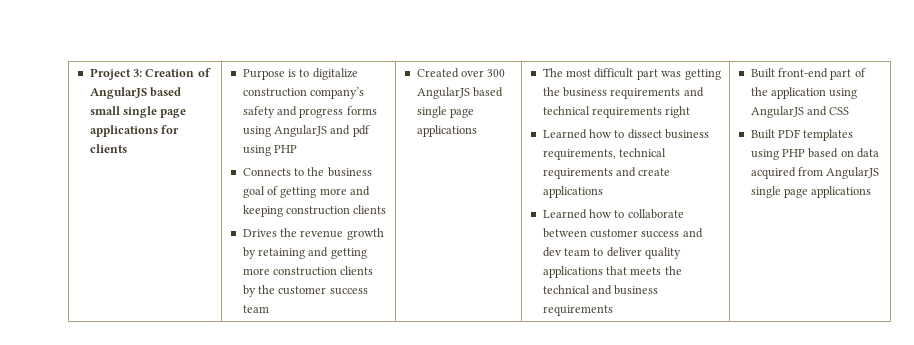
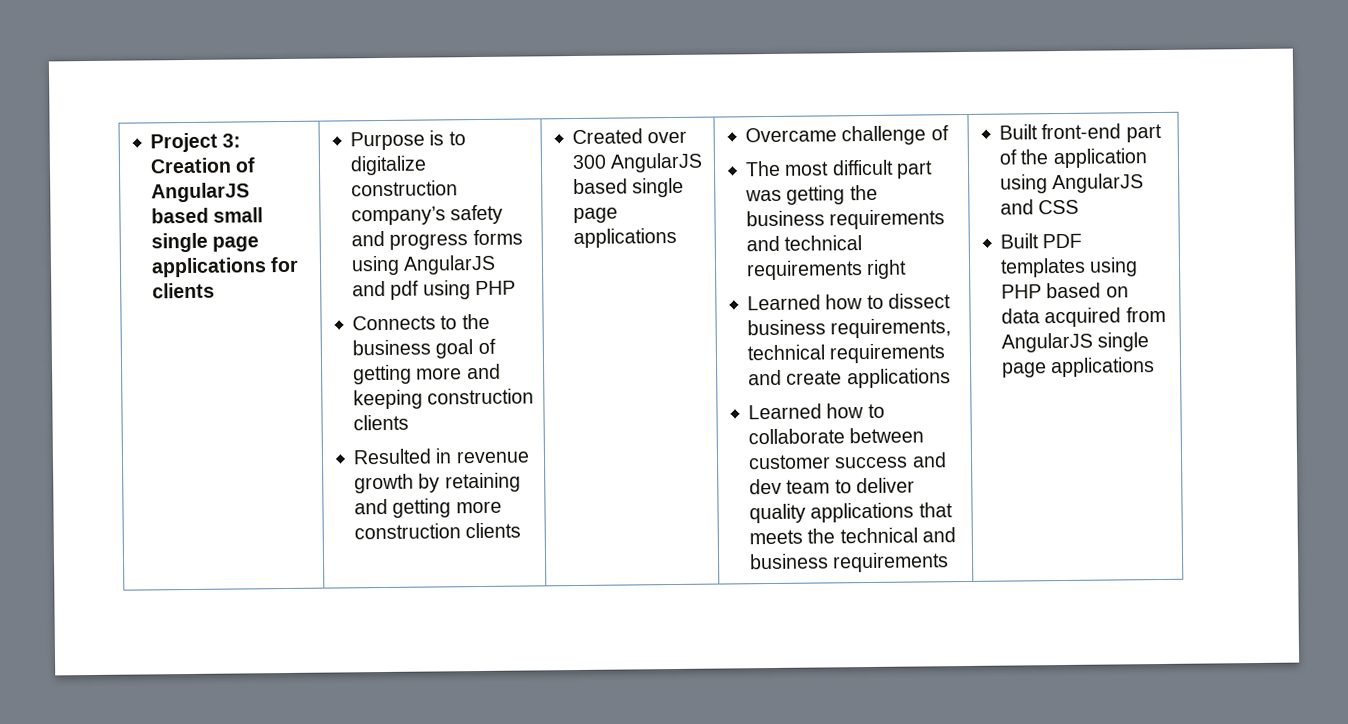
- Drives the revenue growth by retaining and getting more construction clients by the customer success team
+ Resulted in revenue growth by retaining and getting more construction clients
+ Overcame challenge of

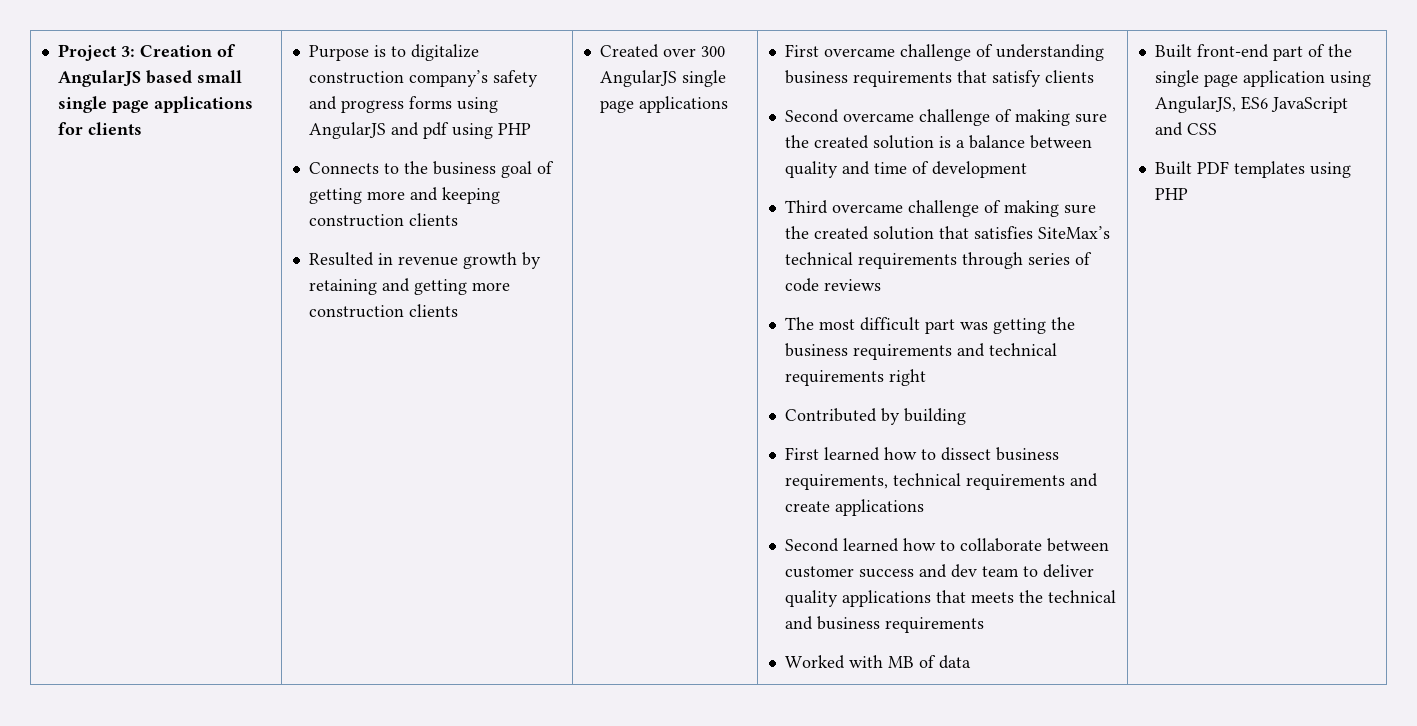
- Created over 300 AngularJS based single page applications
+ Created over 300 AngularJS single page applications
- Overcame challenge of
+ First overcame challenge of understanding business requirements that satisfy clients
+ Second overcame challenge of making sure the created solution is a balance between quality and time of development
+ Third overcame challenge of making sure the created solution that satisfies SiteMax’s technical requirements through series of code reviews
- Learned how to dissect business requirements, technical requirements and create applications
+ Contributed by building
+ First learned how to dissect business requirements, technical requirements and create applications
- Learned how to collaborate between customer success and dev team to deliver quality applications that meets the technical and business requirements
+ Second learned how to collaborate between customer success and dev team to deliver quality applications that meets the technical and business requirements
+ Worked with MB of data
- Built front-end part of the application using AngularJS and CSS
+ Built front-end part of the single page application using AngularJS, ES6 JavaScript and CSS
- Built PDF templates using PHP based on data acquired from AngularJS single page applications
+ Built PDF templates using PHP

